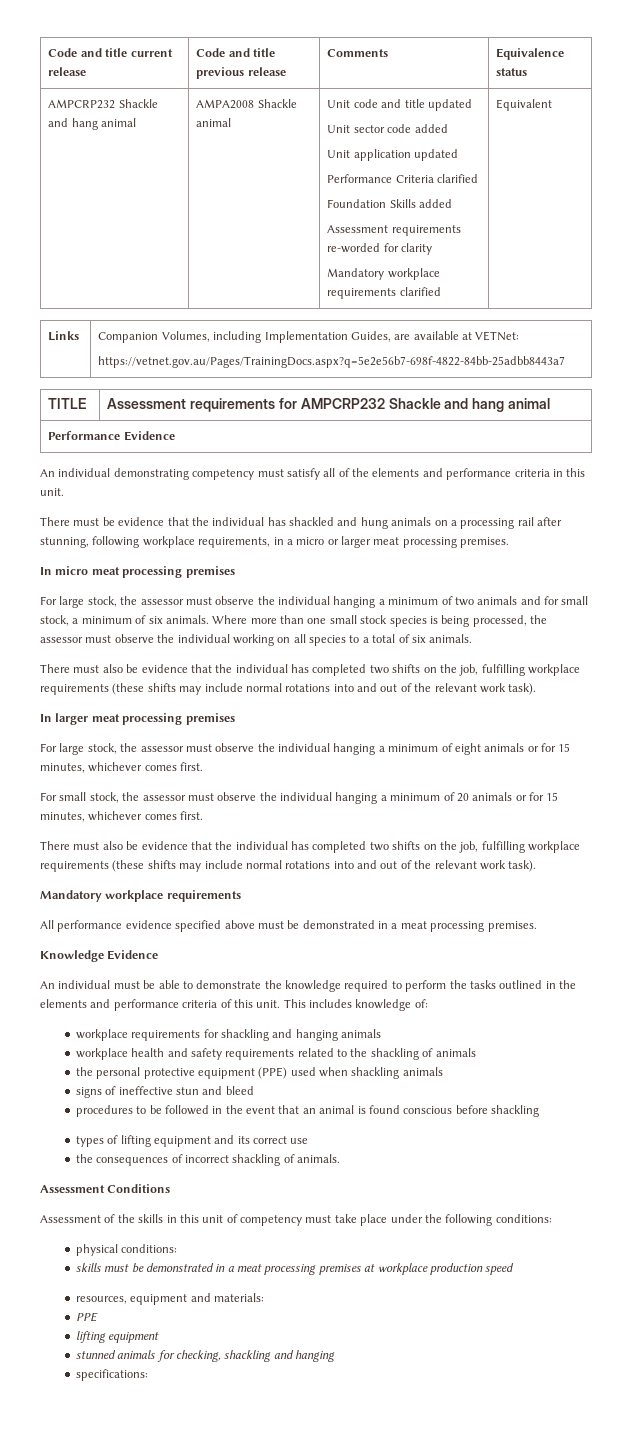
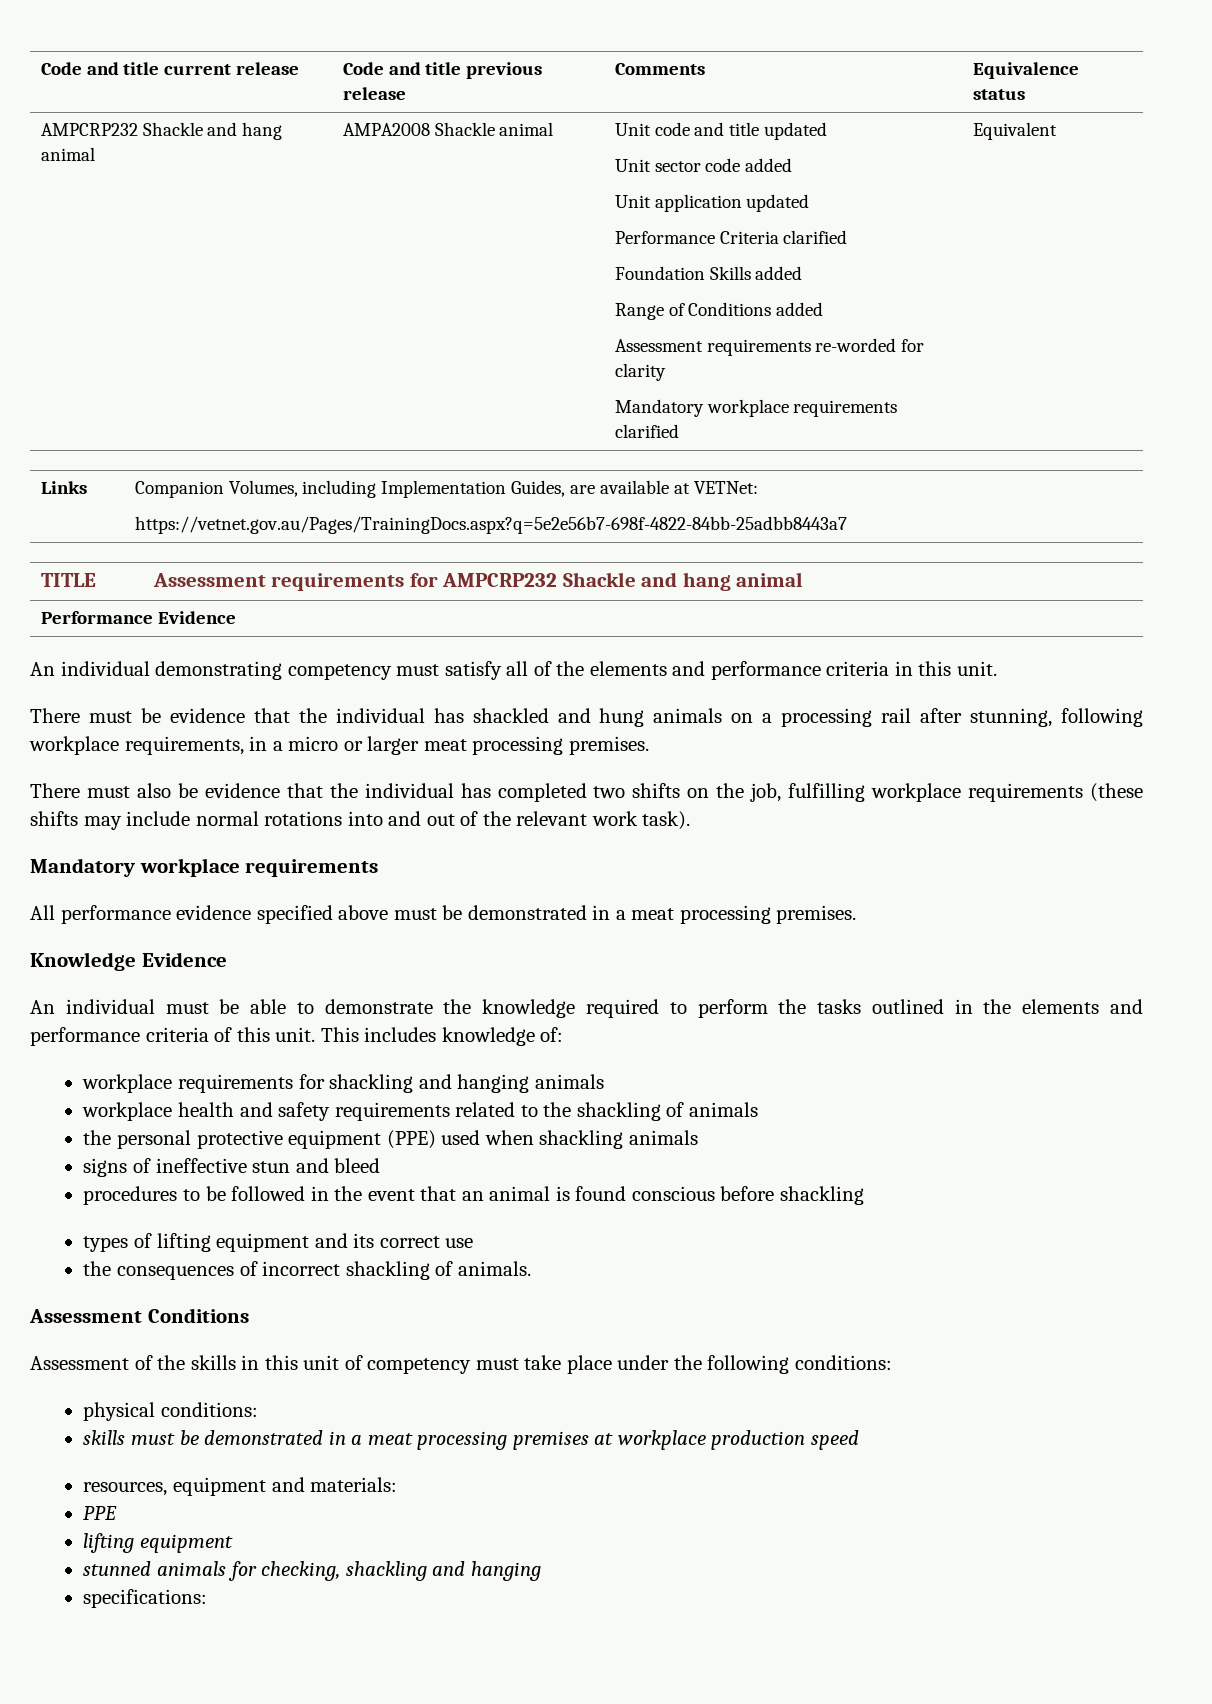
  AMPCRP232 Shackle and hang animal | AMPA2008 Shackle animal | Unit code and title updated
  Unit sector code added
  Unit application updated
  Performance Criteria clarified
  Foundation Skills added
+ Range of Conditions added
- In micro meat processing premises
- For large stock, the assessor must observe the individual hanging a minimum of two animals and for small stock, a minimum of six animals. Where more than one small stock species is being processed, the assessor must observe the individual working on all species to a total of six animals.
- There must also be evidence that the individual has completed two shifts on the job, fulfilling workplace requirements (these shifts may include normal rotations into and out of the relevant work task).
- In larger meat processing premises
- For large stock, the assessor must observe the individual hanging a minimum of eight animals or for 15 minutes, whichever comes first.
- For small stock, the assessor must observe the individual hanging a minimum of 20 animals or for 15 minutes, whichever comes first.

